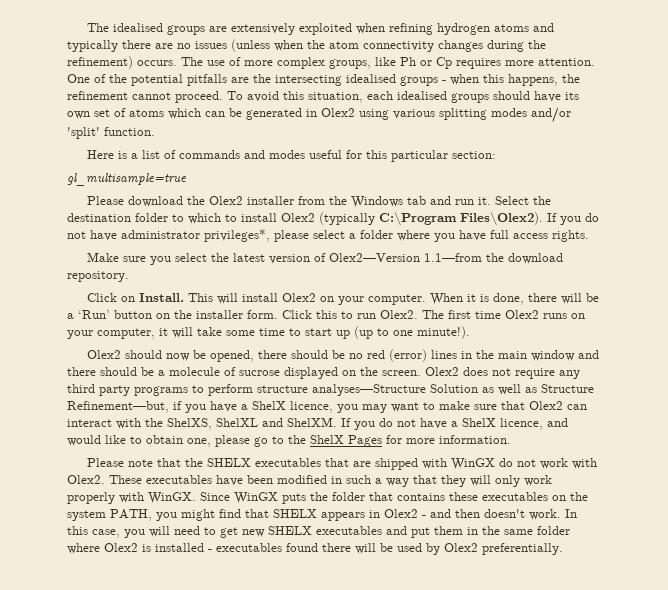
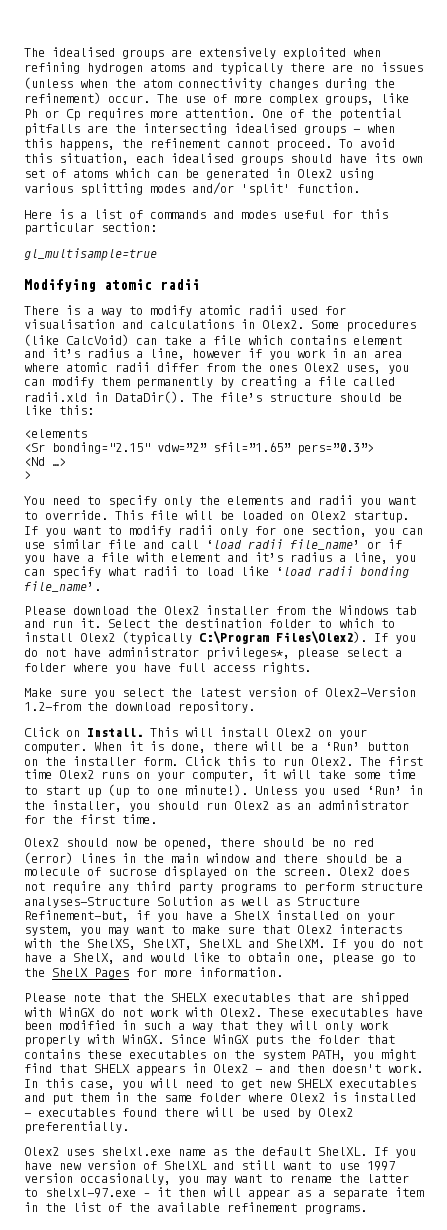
- The idealised groups are extensively exploited when refining hydrogen atoms and typically there are no issues (unless when the atom connectivity changes during the refinement) occurs.
+ The idealised groups are extensively exploited when refining hydrogen atoms and typically there are no issues (unless when the atom connectivity changes during the refinement) occur.
+ Modifying atomic radii
+ There is a way to modify atomic radii used for visualisation and calculations in Olex2. Some procedures (like CalcVoid) can take a file which contains element and it’s radius a line, however if you work in an area where atomic radii differ from the ones Olex2 uses, you can modify them permanently by creating a file called radii.xld in DataDir(). The file’s structure should be like this:
+ <elements
+ <Sr bonding="2.15" vdw=”2” sfil=”1.65” pers=”0.3”>
+ <Nd …>
+ >
+ You need to specify only the elements and radii you want to override. This file will be loaded on Olex2 startup. If you want to modify radii only for one section, you can use similar file and call ‘load radii file_name’ or if you have a file with element and it’s radius a line, you can specify what radii to load like ‘load radii bonding file_name’.
- Make sure you select the latest version of Olex2—Version 1.1—from the download repository.
+ Make sure you select the latest version of Olex2—Version 1.2—from the download repository.
+ Unless you used ‘Run’ in the installer, you should run Olex2 as an administrator for the first time.
- Olex2 does not require any third party programs to perform structure analyses—Structure Solution as well as Structure Refinement—but, if you have a ShelX licence, you may want to make sure that Olex2 can interact with the ShelXS, ShelXL and ShelXM.
+ Olex2 does not require any third party programs to perform structure analyses—Structure Solution as well as Structure Refinement—but, if you have a ShelX installed on your system, you may want to make sure that Olex2 interacts with the ShelXS, ShelXT, ShelXL and ShelXM.
- If you do not have a ShelX licence, and would like to obtain one, please go to the ShelX Pages for more information.
+ If you do not have a ShelX, and would like to obtain one, please go to the ShelX Pages for more information.
+ Olex2 uses shelxl.exe name as the default ShelXL. If you have new version of ShelXL and still want to use 1997 version occasionally, you may want to rename the latter to shelxl-97.exe – it then will appear as a separate item in the list of the available refinement programs.

